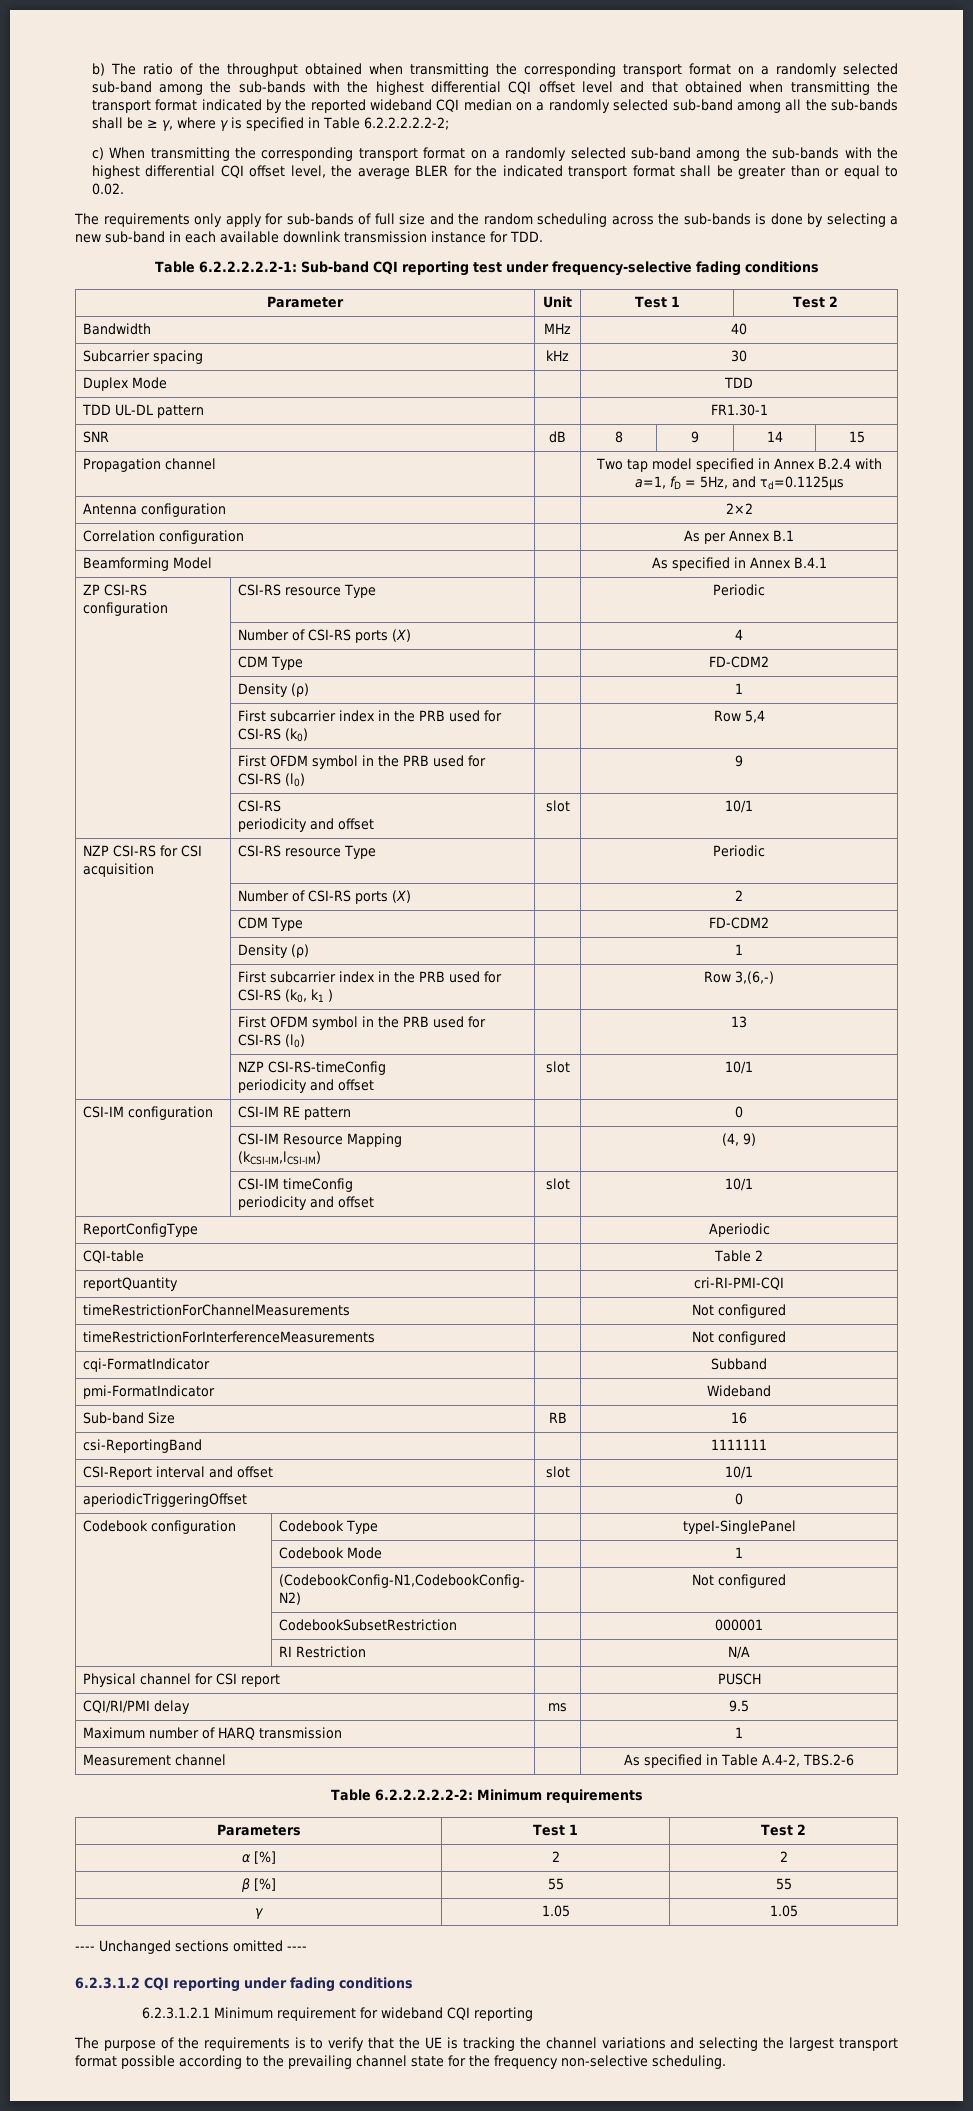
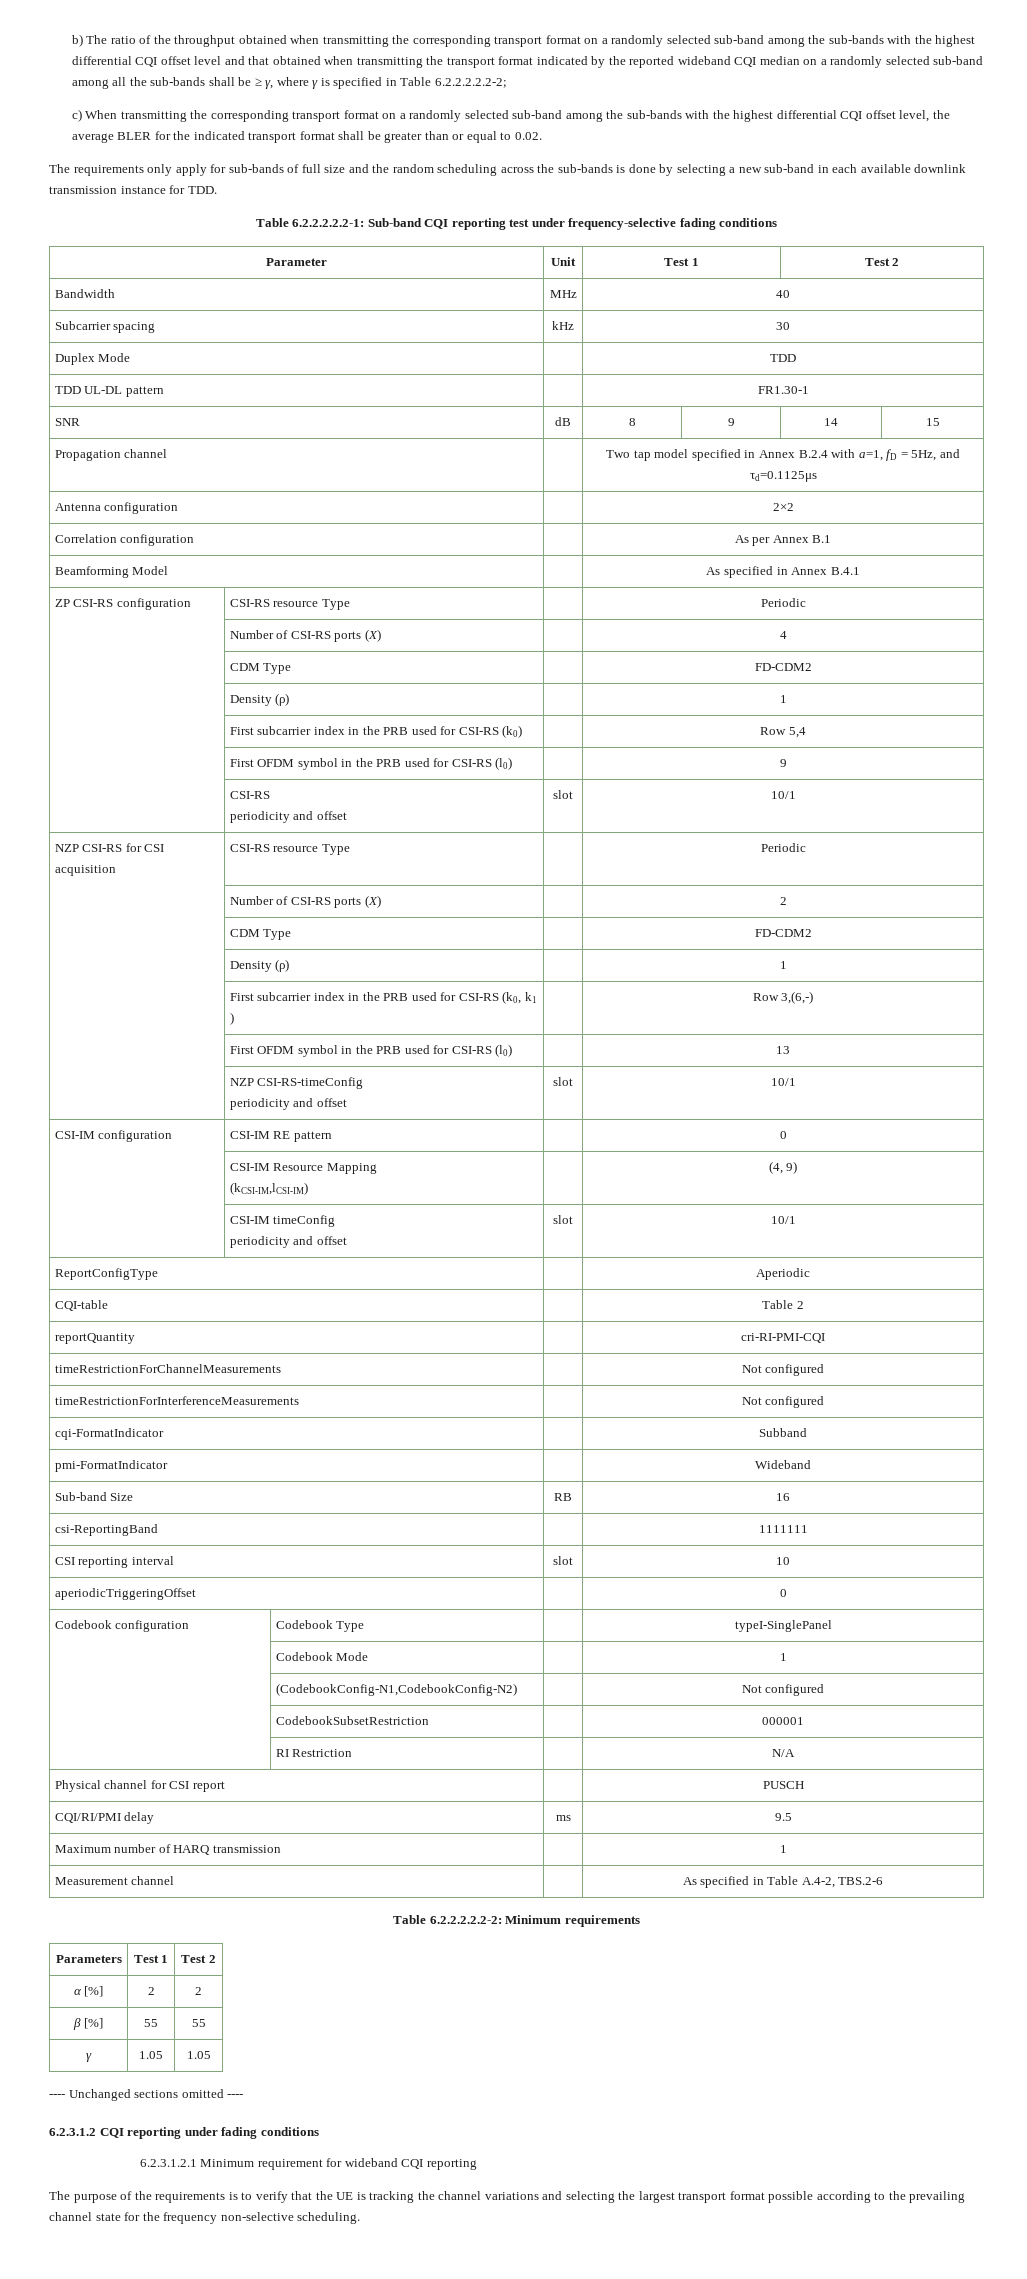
- CSI-Report interval and offset | slot | 10/1
+ CSI reporting interval | slot | 10

